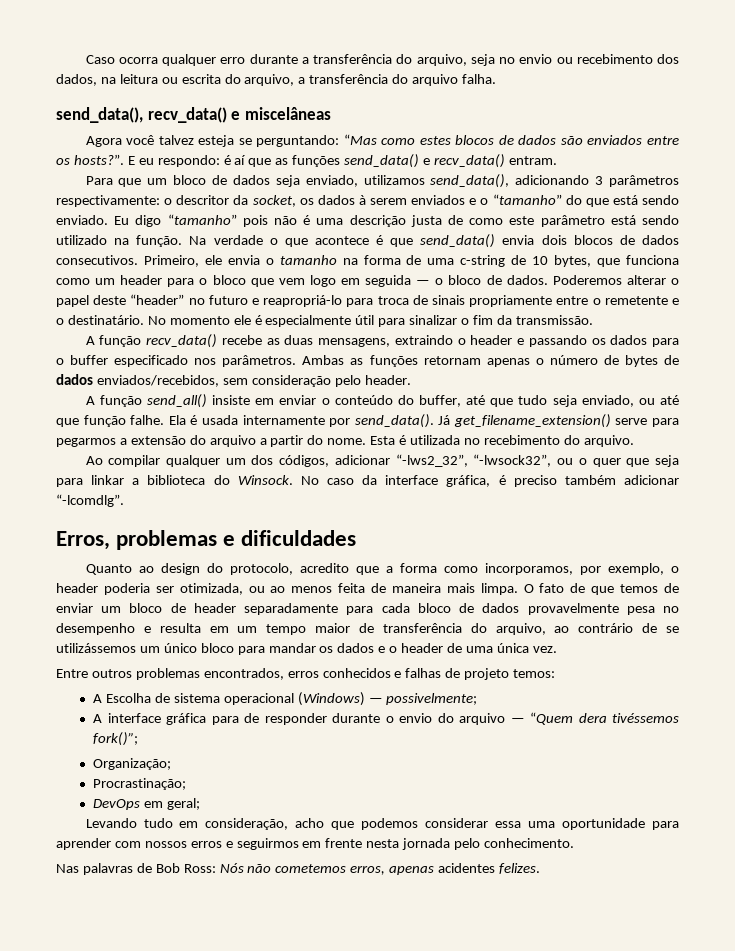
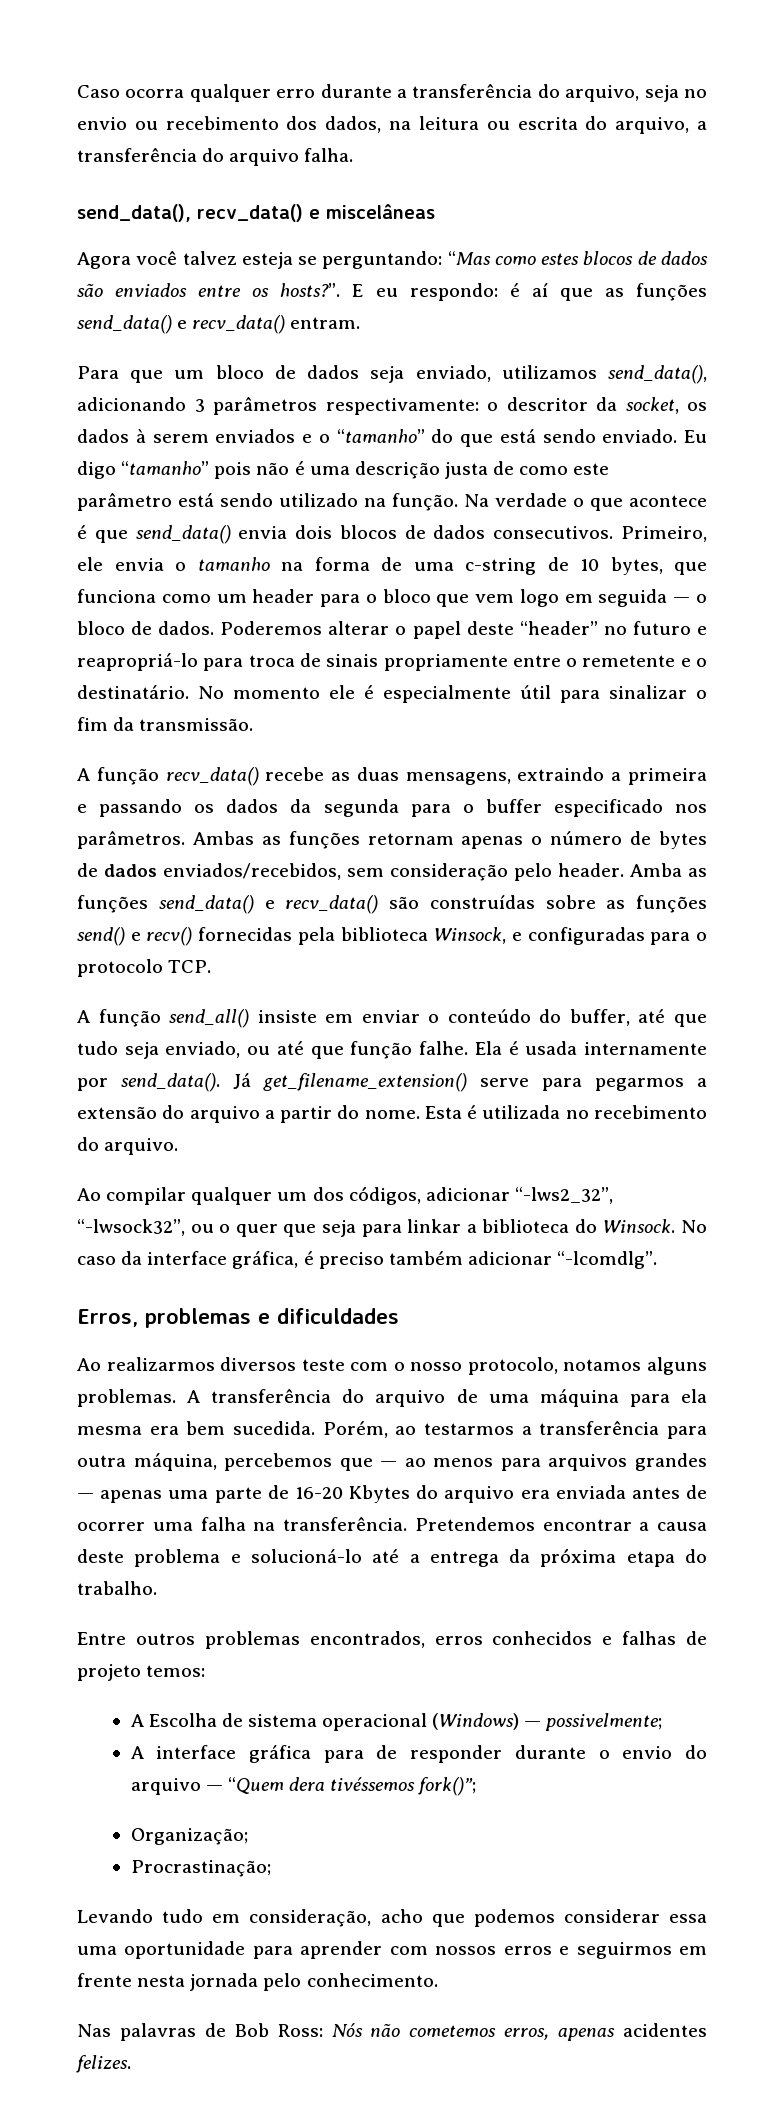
- A função recv_data() recebe as duas mensagens, extraindo o header e passando os dados para o buffer especificado nos parâmetros.
+ A função recv_data() recebe as duas mensagens, extraindo a primeira e passando os dados da segunda para o buffer especificado nos parâmetros.
+ Amba as funções send_data() e recv_data() são construídas sobre as funções send() e recv() fornecidas pela biblioteca Winsock, e configuradas para o protocolo TCP.
- Quanto ao design do protocolo, acredito que a forma como incorporamos, por exemplo, o header poderia ser otimizada, ou ao menos feita de maneira mais limpa. O fato de que temos de enviar um bloco de header separadamente para cada bloco de dados provavelmente pesa no desempenho e resulta em um tempo maior de transferência do arquivo, ao contrário de se utilizássemos um único bloco para mandar os dados e o header de uma única vez.
+ Ao realizarmos diversos teste com o nosso protocolo, notamos alguns problemas. A transferência do arquivo de uma máquina para ela mesma era bem sucedida. Porém, ao testarmos a transferência para outra máquina, percebemos que — ao menos para arquivos grandes — apenas uma parte de 16-20 Kbytes do arquivo era enviada antes de ocorrer uma falha na transferência. Pretendemos encontrar a causa deste problema e solucioná-lo até a entrega da próxima etapa do trabalho.
- DevOps em geral;

